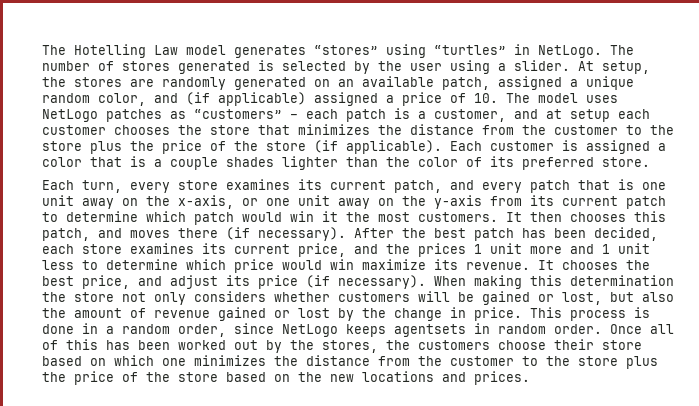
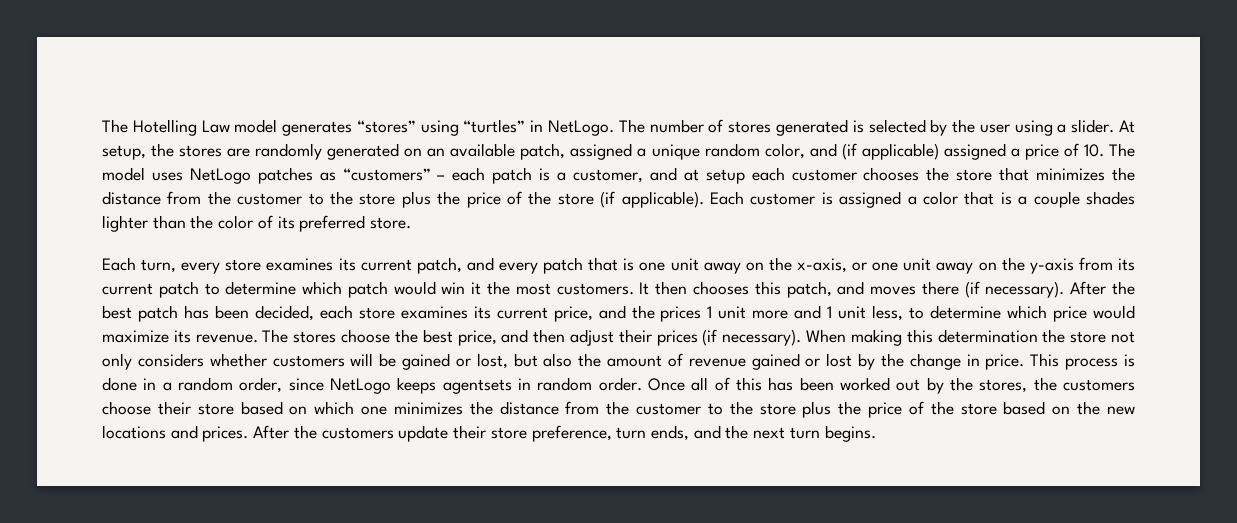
- After the best patch has been decided, each store examines its current price, and the prices 1 unit more and 1 unit less to determine which price would win maximize its revenue.
+ After the best patch has been decided, each store examines its current price, and the prices 1 unit more and 1 unit less, to determine which price would maximize its revenue.
- It chooses the best price, and adjust its price (if necessary).
+ The stores choose the best price, and then adjust their prices (if necessary).
+ After the customers update their store preference, turn ends, and the next turn begins.

